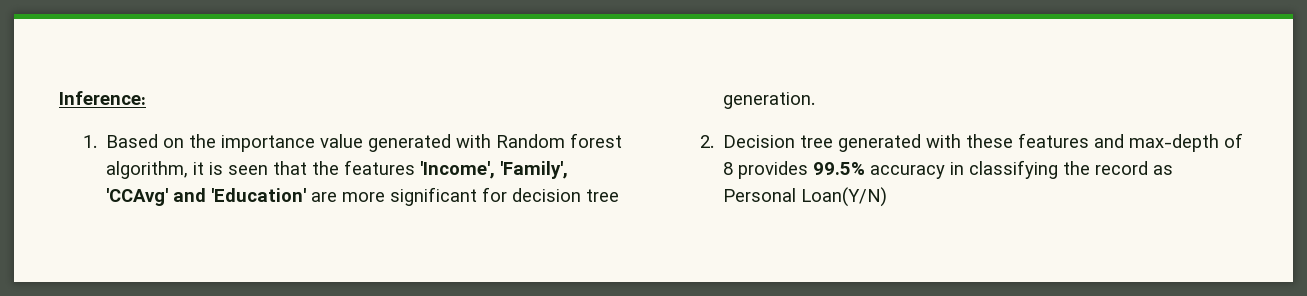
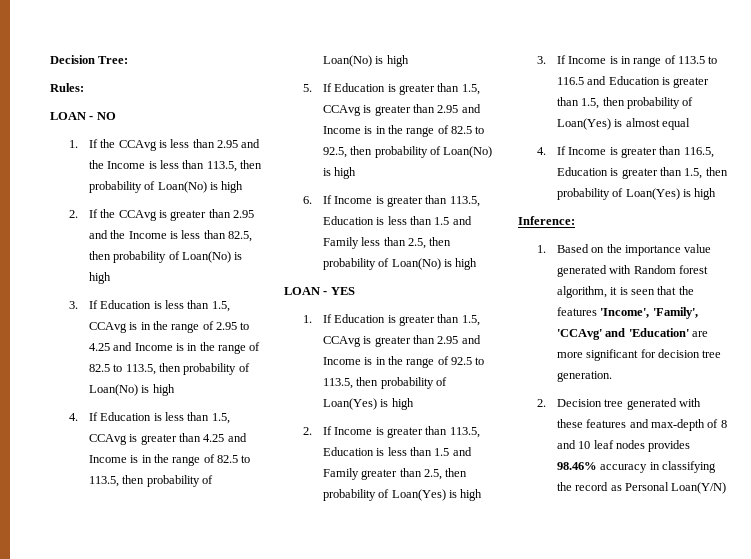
+ Decision Tree:
+ Rules:
+ LOAN - NO
+ 1. If the CCAvg is less than 2.95 and the Income is less than 113.5, then probability of Loan(No) is high
+ 2. If the CCAvg is greater than 2.95 and the Income is less than 82.5, then probability of Loan(No) is high
+ 3. If Education is less than 1.5, CCAvg is in the range of 2.95 to 4.25 and Income is in the range of 82.5 to 113.5, then probability of Loan(No) is high
+ 4. If Education is less than 1.5, CCAvg is greater than 4.25 and Income is in the range of 82.5 to 113.5, then probability of Loan(No) is high
+ 5. If Education is greater than 1.5, CCAvg is greater than 2.95 and Income is in the range of 82.5 to 92.5, then probability of Loan(No) is high
+ 6. If Income is greater than 113.5, Education is less than 1.5 and Family less than 2.5, then probability of Loan(No) is high
+ LOAN - YES
+ 1. If Education is greater than 1.5, CCAvg is greater than 2.95 and Income is in the range of 92.5 to 113.5, then probability of Loan(Yes) is high
+ 2. If Income is greater than 113.5, Education is less than 1.5 and Family greater than 2.5, then probability of Loan(Yes) is high
+ 3. If Income is in range of 113.5 to 116.5 and Education is greater than 1.5, then probability of Loan(Yes) is almost equal
+ 4. If Income is greater than 116.5, Education is greater than 1.5, then probability of Loan(Yes) is high
- 2. Decision tree generated with these features and max-depth of 8 provides 99.5% accuracy in classifying the record as Personal Loan(Y/N)
+ 2. Decision tree generated with these features and max-depth of 8 and 10 leaf nodes provides 98.46% accuracy in classifying the record as Personal Loan(Y/N)

